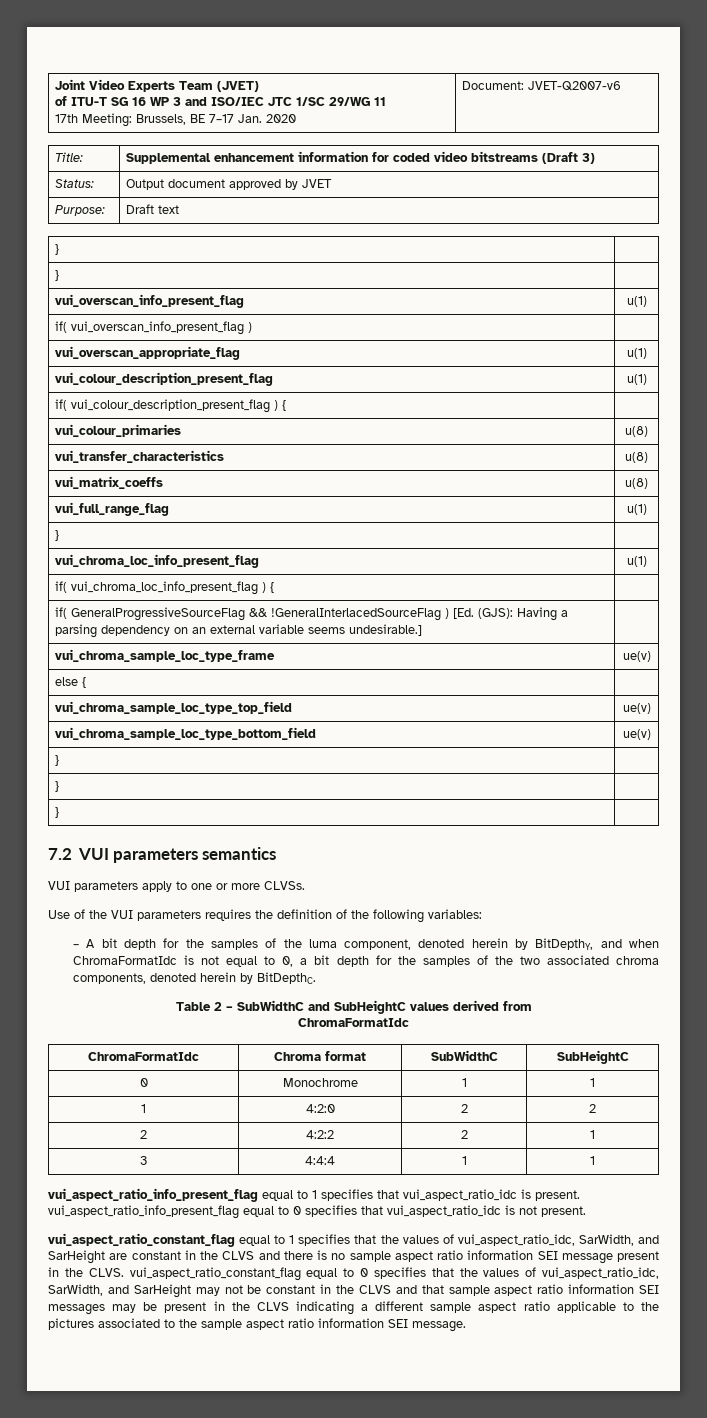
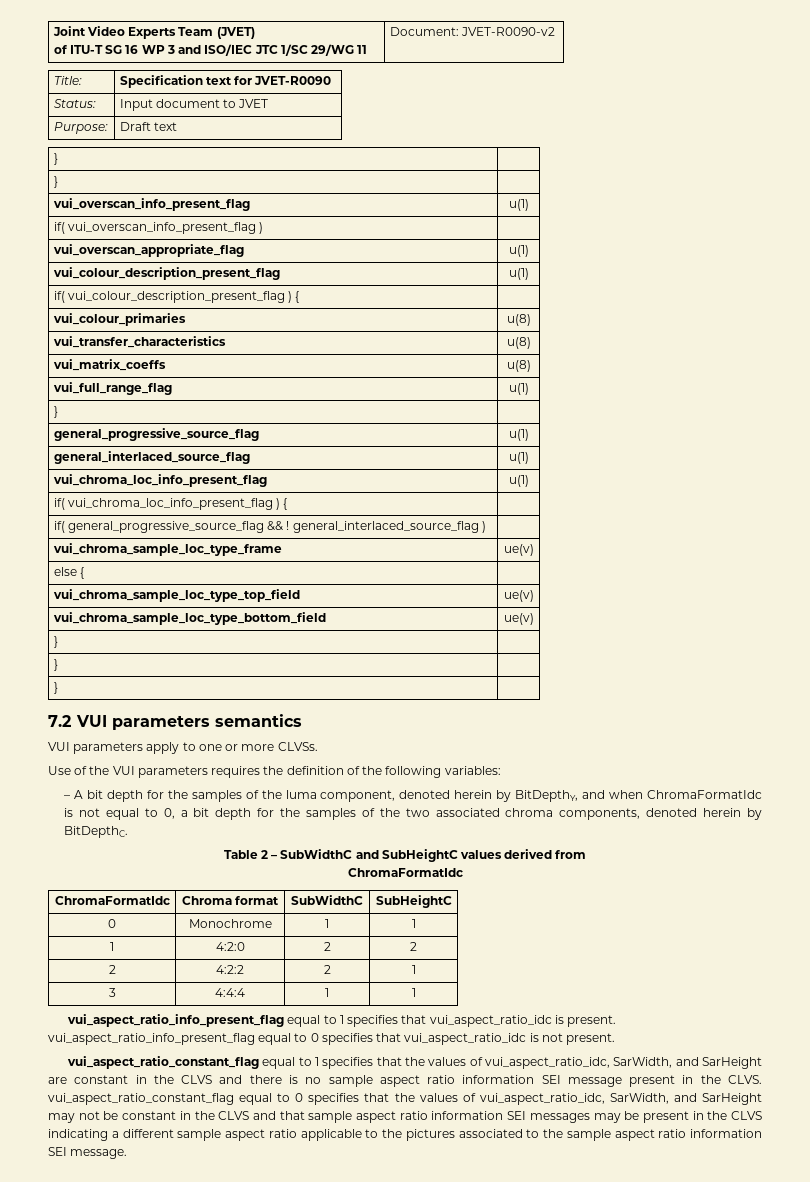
  Joint Video Experts Team (JVET)
- of ITU-T SG 16 WP 3 and ISO/IEC JTC 1/SC 29/WG 11
- 17th Meeting: Brussels, BE 7–17 Jan. 2020 | Document: JVET-Q2007-v6
+ of ITU-T SG 16 WP 3 and ISO/IEC JTC 1/SC 29/WG 11 | Document: JVET-R0090-v2
- Title: | Supplemental enhancement information for coded video bitstreams (Draft 3)
- Status: | Output document approved by JVET
+ Title: | Specification text for JVET-R0090
+ Status: | Input document to JVET
+ general_progressive_source_flag | u(1)
+ general_interlaced_source_flag | u(1)
- if( GeneralProgressiveSourceFlag && !GeneralInterlacedSourceFlag ) [Ed. (GJS): Having a parsing dependency on an external variable seems undesirable.] |
+ if( general_progressive_source_flag && ! general_interlaced_source_flag ) |

